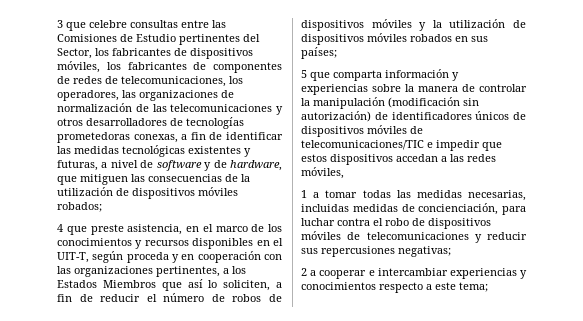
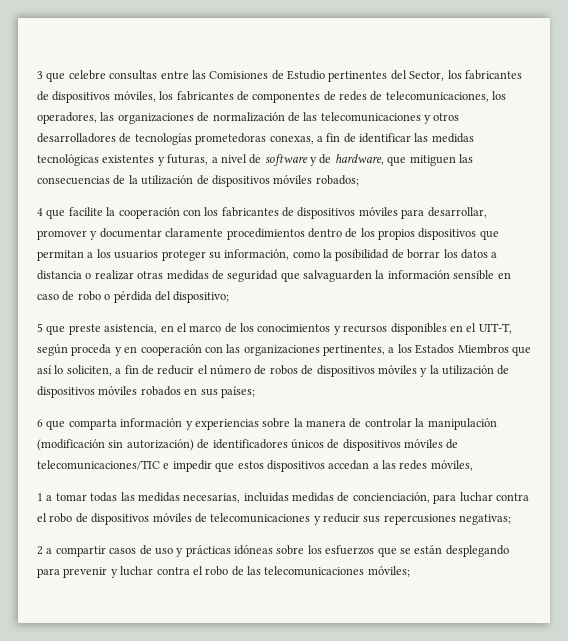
- 4 que preste asistencia, en el marco de los conocimientos y recursos disponibles en el UIT-T, según proceda y en cooperación con las organizaciones pertinentes, a los Estados Miembros que así lo soliciten, a fin de reducir el número de robos de dispositivos móviles y la utilización de dispositivos móviles robados en sus países;
+ 4 que facilite la cooperación con los fabricantes de dispositivos móviles para desarrollar, promover y documentar claramente procedimientos dentro de los propios dispositivos que permitan a los usuarios proteger su información, como la posibilidad de borrar los datos a distancia o realizar otras medidas de seguridad que salvaguarden la información sensible en caso de robo o pérdida del dispositivo;
+ 5 que preste asistencia, en el marco de los conocimientos y recursos disponibles en el UIT-T, según proceda y en cooperación con las organizaciones pertinentes, a los Estados Miembros que así lo soliciten, a fin de reducir el número de robos de dispositivos móviles y la utilización de dispositivos móviles robados en sus países;
- 5 que comparta información y experiencias sobre la manera de controlar la manipulación (modificación sin autorización) de identificadores únicos de dispositivos móviles de telecomunicaciones/TIC e impedir que estos dispositivos accedan a las redes móviles,
+ 6 que comparta información y experiencias sobre la manera de controlar la manipulación (modificación sin autorización) de identificadores únicos de dispositivos móviles de telecomunicaciones/TIC e impedir que estos dispositivos accedan a las redes móviles,
- 2 a cooperar e intercambiar experiencias y conocimientos respecto a este tema;
+ 2 a compartir casos de uso y prácticas idóneas sobre los esfuerzos que se están desplegando para prevenir y luchar contra el robo de las telecomunicaciones móviles;

